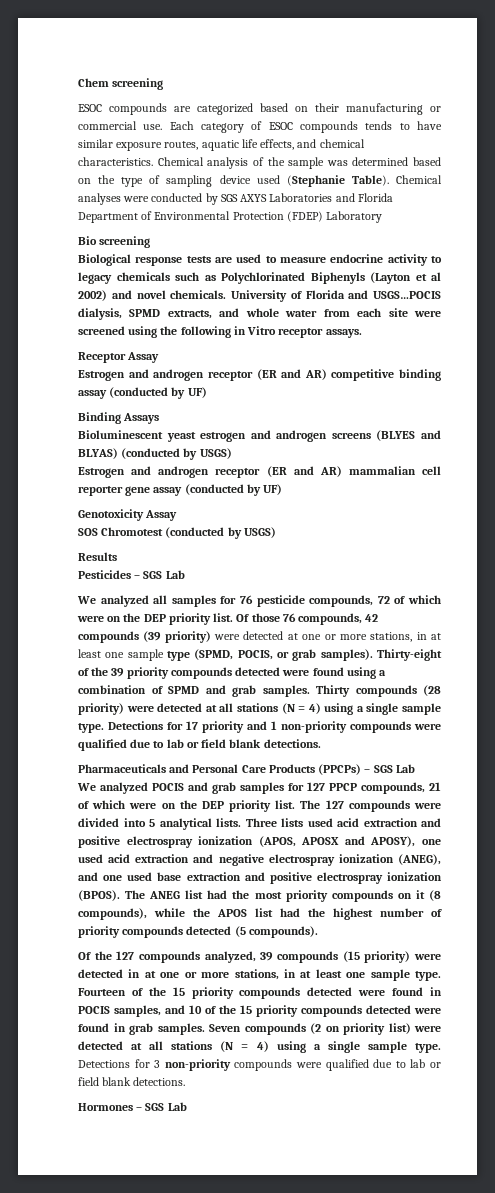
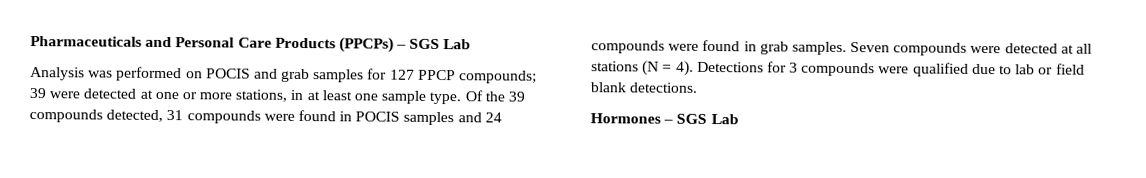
- Chem screening
- ESOC compounds are categorized based on their manufacturing or commercial use. Each category of ESOC compounds tends to have similar exposure routes, aquatic life effects, and chemical characteristics. Chemical analysis of the sample was determined based on the type of sampling device used (Stephanie Table). Chemical analyses were conducted by SGS AXYS Laboratories and Florida Department of Environmental Protection (FDEP) Laboratory
- Bio screening
- Biological response tests are used to measure endocrine activity to legacy chemicals such as Polychlorinated Biphenyls (Layton et al 2002) and novel chemicals. University of Florida and USGS…POCIS dialysis, SPMD extracts, and whole water from each site were screened using the following in Vitro receptor assays.
- Receptor Assay
- Estrogen and androgen receptor (ER and AR) competitive binding assay (conducted by UF)
- Binding Assays
- Bioluminescent yeast estrogen and androgen screens (BLYES and BLYAS) (conducted by USGS)
- Estrogen and androgen receptor (ER and AR) mammalian cell reporter gene assay (conducted by UF)
- Genotoxicity Assay
- SOS Chromotest (conducted by USGS)
- Results
- Pesticides – SGS Lab
- We analyzed all samples for 76 pesticide compounds, 72 of which were on the DEP priority list. Of those 76 compounds, 42 compounds (39 priority) were detected at one or more stations, in at least one sample type (SPMD, POCIS, or grab samples). Thirty-eight of the 39 priority compounds detected were found using a combination of SPMD and grab samples. Thirty compounds (28 priority) were detected at all stations (N = 4) using a single sample type. Detections for 17 priority and 1 non-priority compounds were qualified due to lab or field blank detections.
  Pharmaceuticals and Personal Care Products (PPCPs) – SGS Lab
- We analyzed POCIS and grab samples for 127 PPCP compounds, 21 of which were on the DEP priority list. The 127 compounds were divided into 5 analytical lists. Three lists used acid extraction and positive electrospray ionization (APOS, APOSX and APOSY), one used acid extraction and negative electrospray ionization (ANEG), and one used base extraction and positive electrospray ionization (BPOS). The ANEG list had the most priority compounds on it (8 compounds), while the APOS list had the highest number of priority compounds detected (5 compounds).
- Of the 127 compounds analyzed, 39 compounds (15 priority) were detected in at one or more stations, in at least one sample type. Fourteen of the 15 priority compounds detected were found in POCIS samples, and 10 of the 15 priority compounds detected were found in grab samples. Seven compounds (2 on priority list) were detected at all stations (N = 4) using a single sample type.
+ Analysis was performed on POCIS and grab samples for 127 PPCP compounds; 39 were detected at one or more stations, in at least one sample type. Of the 39 compounds detected, 31 compounds were found in POCIS samples and 24 compounds were found in grab samples. Seven compounds were detected at all stations (N = 4).
- Detections for 3 non-priority compounds were qualified due to lab or field blank detections.
+ Detections for 3 compounds were qualified due to lab or field blank detections.

